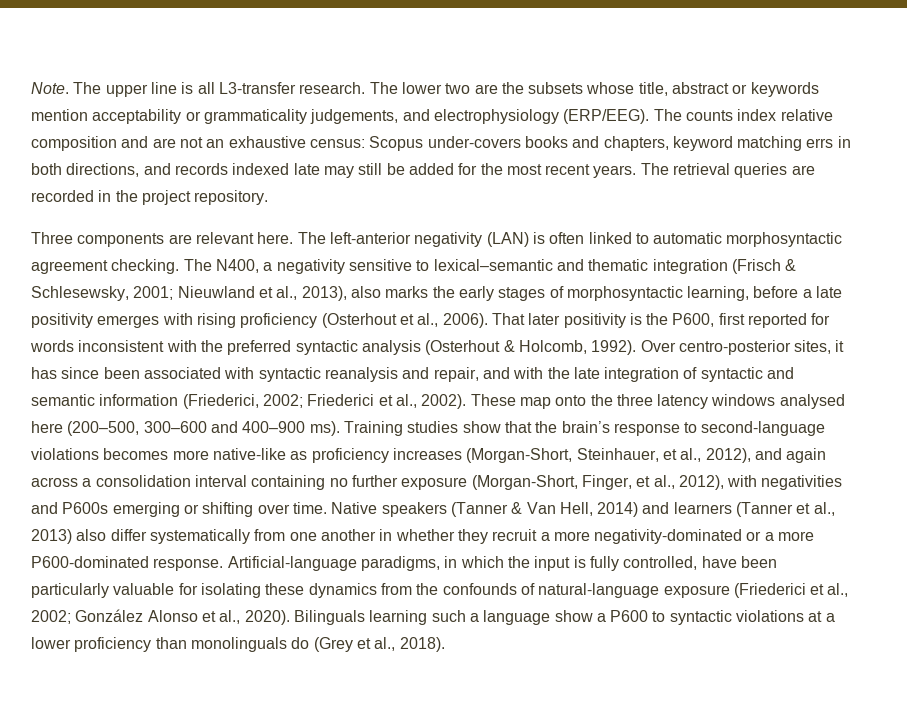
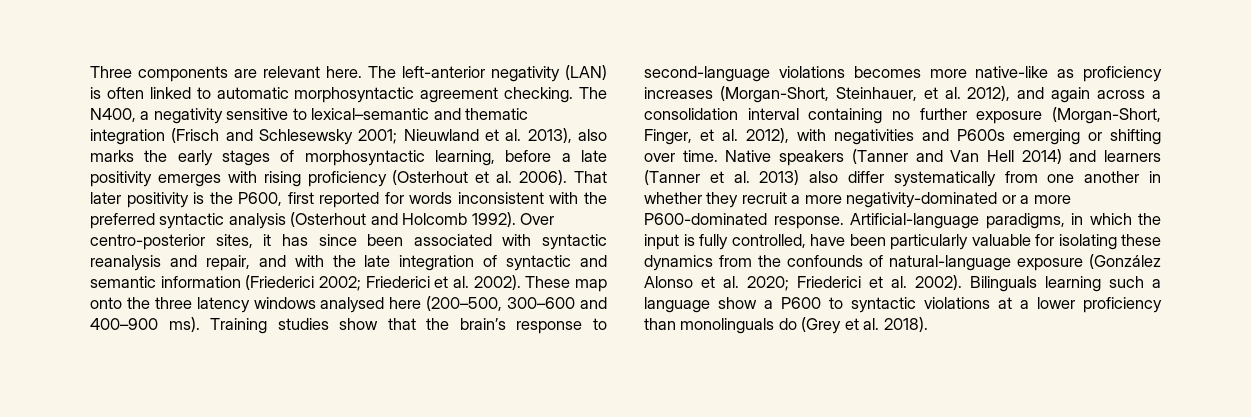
- Note. The upper line is all L3-transfer research. The lower two are the subsets whose title, abstract or keywords mention acceptability or grammaticality judgements, and electrophysiology (ERP/EEG). The counts index relative composition and are not an exhaustive census: Scopus under-covers books and chapters, keyword matching errs in both directions, and records indexed late may still be added for the most recent years. The retrieval queries are recorded in the project repository.
- The N400, a negativity sensitive to lexical–semantic and thematic integration (Frisch & Schlesewsky, 2001; Nieuwland et al., 2013), also marks the early stages of morphosyntactic learning, before a late positivity emerges with rising proficiency (Osterhout et al., 2006).
+ The N400, a negativity sensitive to lexical–semantic and thematic integration (Frisch and Schlesewsky 2001; Nieuwland et al. 2013), also marks the early stages of morphosyntactic learning, before a late positivity emerges with rising proficiency (Osterhout et al. 2006).
- That later positivity is the P600, first reported for words inconsistent with the preferred syntactic analysis (Osterhout & Holcomb, 1992).
+ That later positivity is the P600, first reported for words inconsistent with the preferred syntactic analysis (Osterhout and Holcomb 1992).
- Over centro-posterior sites, it has since been associated with syntactic reanalysis and repair, and with the late integration of syntactic and semantic information (Friederici, 2002; Friederici et al., 2002).
+ Over centro-posterior sites, it has since been associated with syntactic reanalysis and repair, and with the late integration of syntactic and semantic information (Friederici 2002; Friederici et al. 2002).
- Training studies show that the brain’s response to second-language violations becomes more native-like as proficiency increases (Morgan-Short, Steinhauer, et al., 2012), and again across a consolidation interval containing no further exposure (Morgan-Short, Finger, et al., 2012), with negativities and P600s emerging or shifting over time.
+ Training studies show that the brain’s response to second-language violations becomes more native-like as proficiency increases (Morgan-Short, Steinhauer, et al. 2012), and again across a consolidation interval containing no further exposure (Morgan-Short, Finger, et al. 2012), with negativities and P600s emerging or shifting over time.
- Native speakers (Tanner & Van Hell, 2014) and learners (Tanner et al., 2013) also differ systematically from one another in whether they recruit a more negativity-dominated or a more P600-dominated response.
+ Native speakers (Tanner and Van Hell 2014) and learners (Tanner et al. 2013) also differ systematically from one another in whether they recruit a more negativity-dominated or a more P600-dominated response.
- Artificial-language paradigms, in which the input is fully controlled, have been particularly valuable for isolating these dynamics from the confounds of natural-language exposure (Friederici et al., 2002; González Alonso et al., 2020).
+ Artificial-language paradigms, in which the input is fully controlled, have been particularly valuable for isolating these dynamics from the confounds of natural-language exposure (González Alonso et al. 2020; Friederici et al. 2002).
- Bilinguals learning such a language show a P600 to syntactic violations at a lower proficiency than monolinguals do (Grey et al., 2018).
+ Bilinguals learning such a language show a P600 to syntactic violations at a lower proficiency than monolinguals do (Grey et al. 2018).

